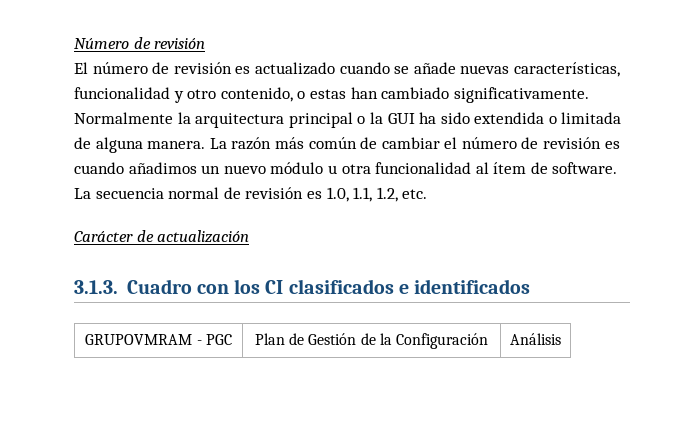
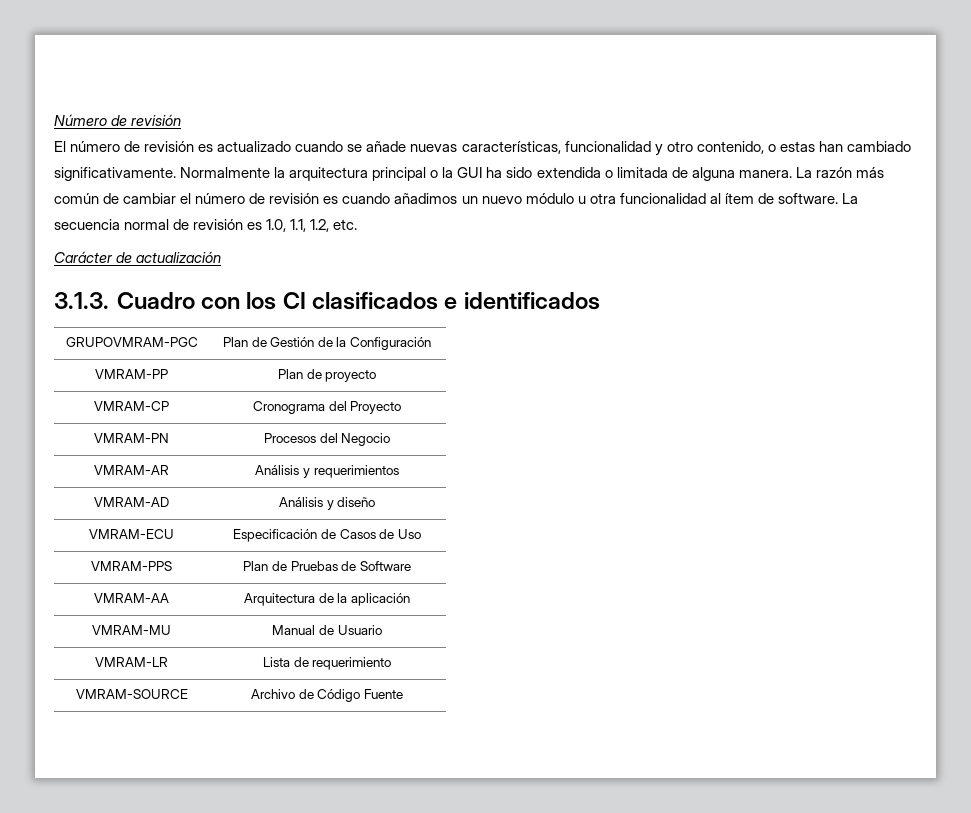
- GRUPOVMRAM - PGC | Plan de Gestión de la Configuración | Análisis
+ GRUPOVMRAM-PGC | Plan de Gestión de la Configuración
+ VMRAM-PP | Plan de proyecto
+ VMRAM-CP | Cronograma del Proyecto
+ VMRAM-PN | Procesos del Negocio
+ VMRAM-AR | Análisis y requerimientos
+ VMRAM-AD | Análisis y diseño
+ VMRAM-ECU | Especificación de Casos de Uso
+ VMRAM-PPS | Plan de Pruebas de Software
+ VMRAM-AA | Arquitectura de la aplicación
+ VMRAM-MU | Manual de Usuario
+ VMRAM-LR | Lista de requerimiento
+ VMRAM-SOURCE | Archivo de Código Fuente

